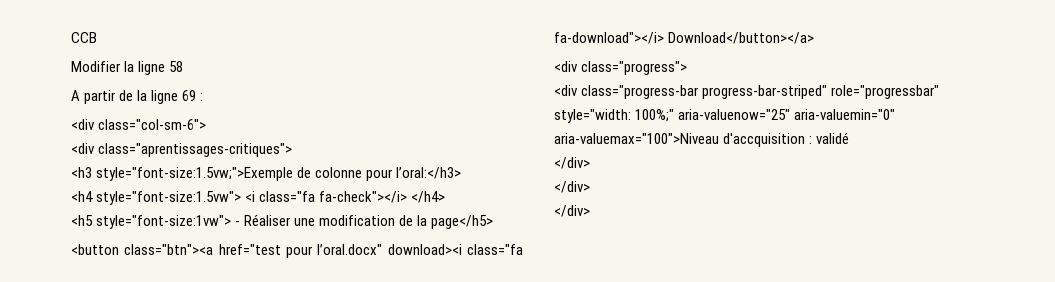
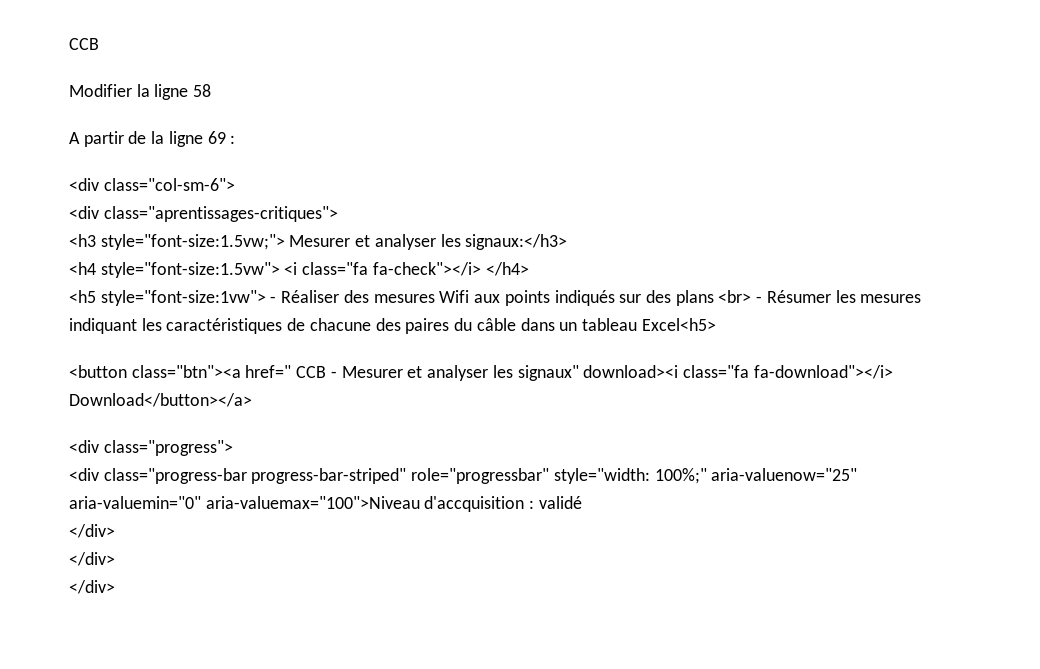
- <h3 style="font-size:1.5vw;">Exemple de colonne pour l’oral:</h3>
+ <h3 style="font-size:1.5vw;"> Mesurer et analyser les signaux:</h3>
- <h5 style="font-size:1vw"> - Réaliser une modification de la page</h5>
- <button class="btn"><a href="test pour l’oral.docx" download><i class="fa fa-download"></i> Download</button></a>
+ <h5 style="font-size:1vw"> - Réaliser des mesures Wifi aux points indiqués sur des plans <br> - Résumer les mesures indiquant les caractéristiques de chacune des paires du câble dans un tableau Excel<h5>
+ <button class="btn"><a href=" CCB - Mesurer et analyser les signaux" download><i class="fa fa-download"></i> Download</button></a>

